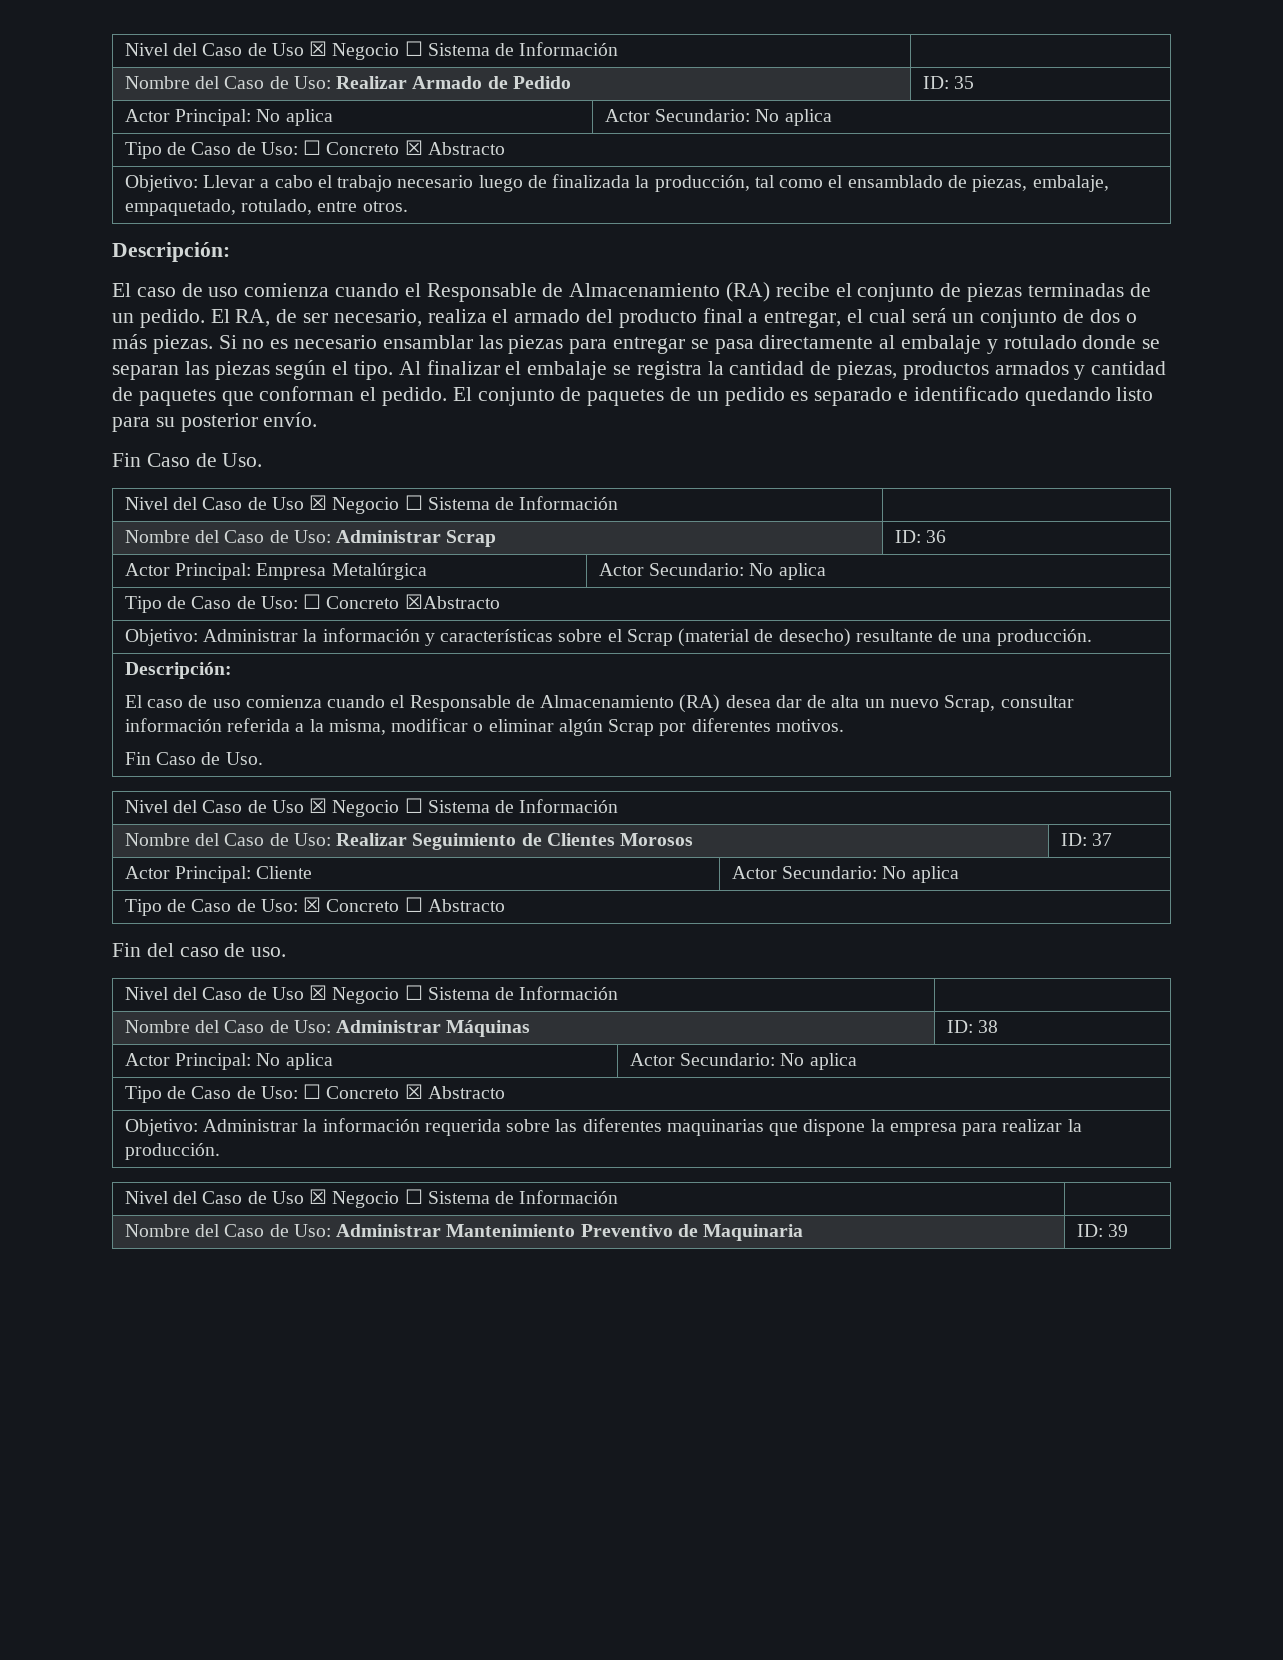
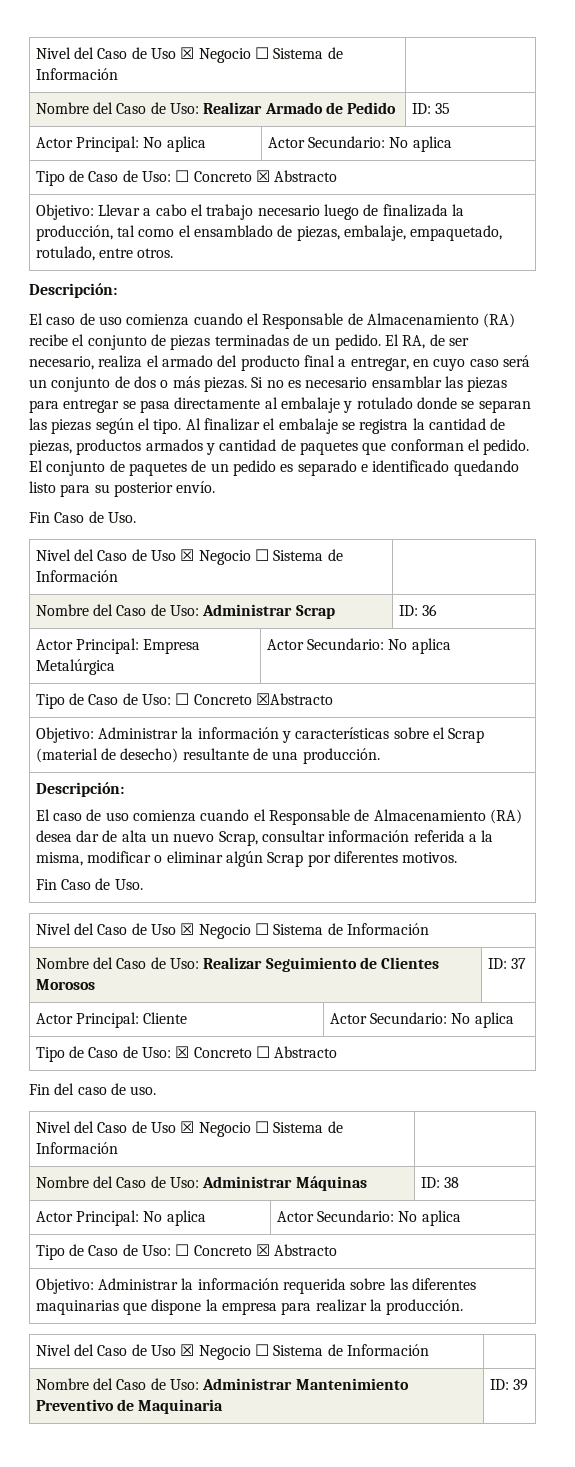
- El RA, de ser necesario, realiza el armado del producto final a entregar, el cual será un conjunto de dos o más piezas.
+ El RA, de ser necesario, realiza el armado del producto final a entregar, en cuyo caso será un conjunto de dos o más piezas.

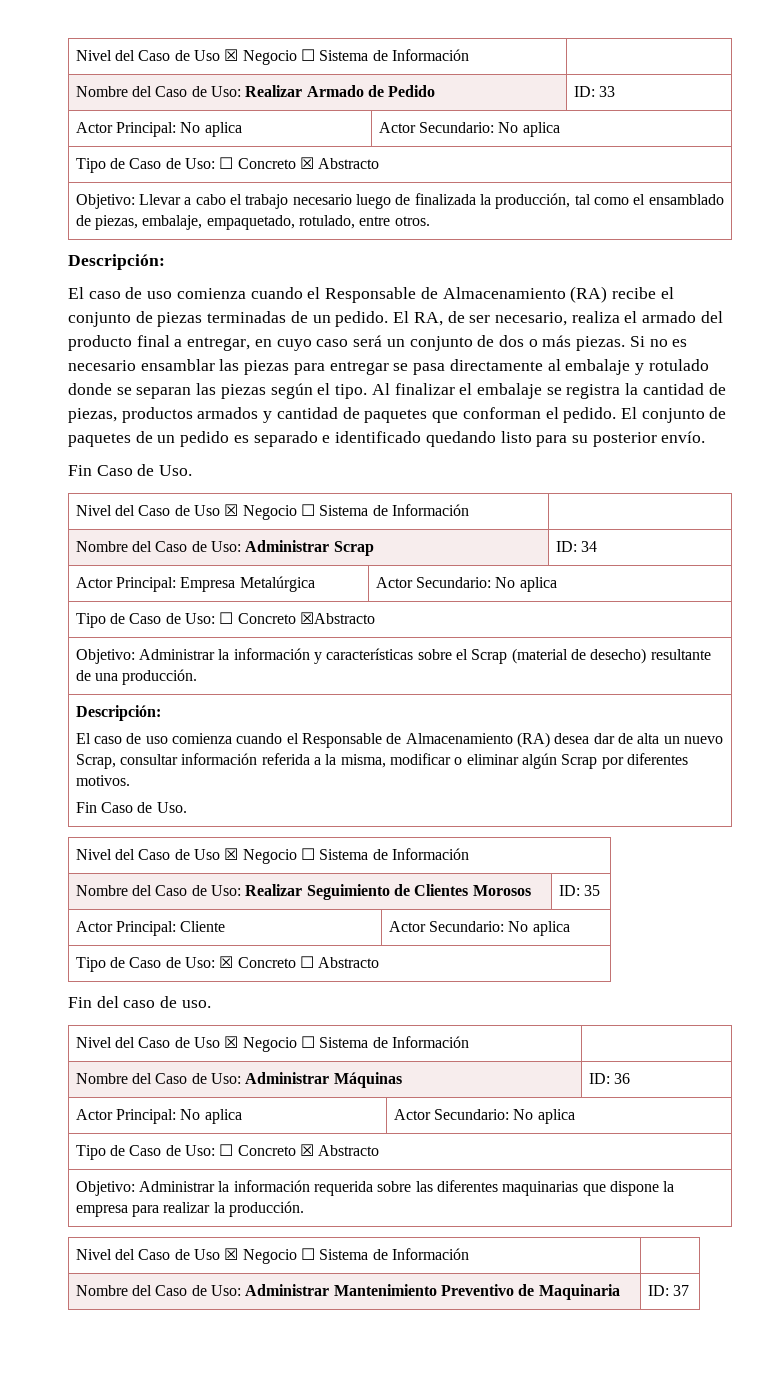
- Nombre del Caso de Uso: Realizar Armado de Pedido | ID: 35
+ Nombre del Caso de Uso: Realizar Armado de Pedido | ID: 33
- Nombre del Caso de Uso: Administrar Scrap | ID: 36
+ Nombre del Caso de Uso: Administrar Scrap | ID: 34
- Nombre del Caso de Uso: Realizar Seguimiento de Clientes Morosos | ID: 37
+ Nombre del Caso de Uso: Realizar Seguimiento de Clientes Morosos | ID: 35
- Nombre del Caso de Uso: Administrar Máquinas | ID: 38
+ Nombre del Caso de Uso: Administrar Máquinas | ID: 36
- Nombre del Caso de Uso: Administrar Mantenimiento Preventivo de Maquinaria | ID: 39
+ Nombre del Caso de Uso: Administrar Mantenimiento Preventivo de Maquinaria | ID: 37

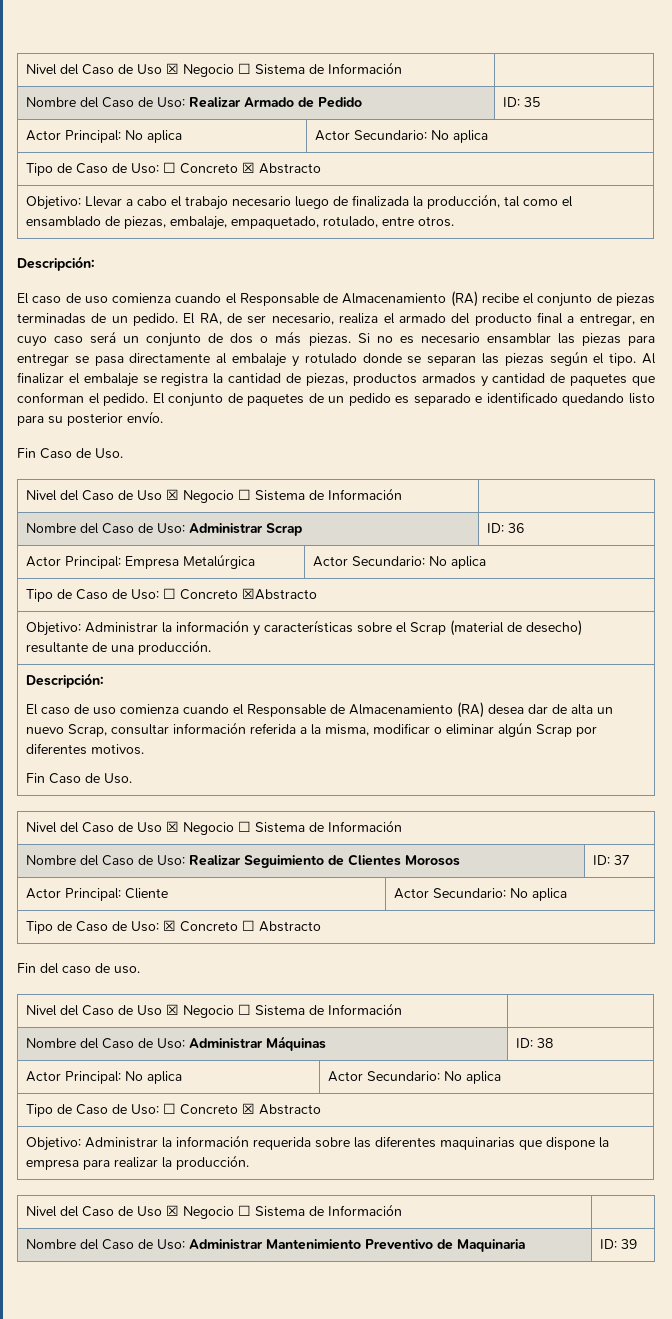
- Nombre del Caso de Uso: Realizar Armado de Pedido | ID: 33
+ Nombre del Caso de Uso: Realizar Armado de Pedido | ID: 35
- Nombre del Caso de Uso: Administrar Scrap | ID: 34
+ Nombre del Caso de Uso: Administrar Scrap | ID: 36
- Nombre del Caso de Uso: Realizar Seguimiento de Clientes Morosos | ID: 35
+ Nombre del Caso de Uso: Realizar Seguimiento de Clientes Morosos | ID: 37
- Nombre del Caso de Uso: Administrar Máquinas | ID: 36
+ Nombre del Caso de Uso: Administrar Máquinas | ID: 38
- Nombre del Caso de Uso: Administrar Mantenimiento Preventivo de Maquinaria | ID: 37
+ Nombre del Caso de Uso: Administrar Mantenimiento Preventivo de Maquinaria | ID: 39

